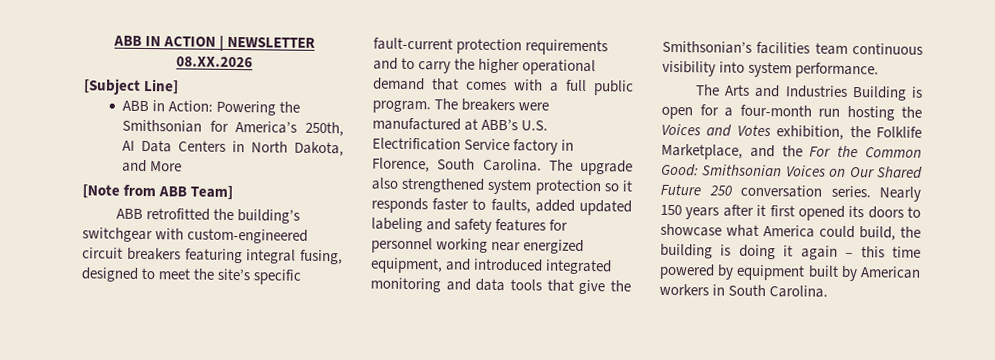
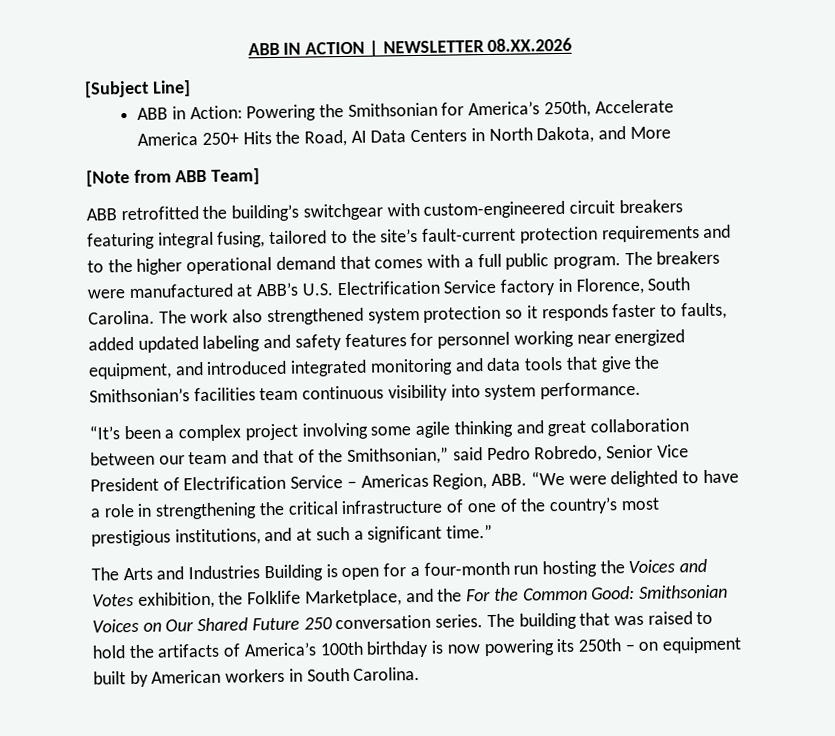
- ABB in Action: Powering the Smithsonian for America’s 250th, AI Data Centers in North Dakota, and More
+ ABB in Action: Powering the Smithsonian for America’s 250th, Accelerate America 250+ Hits the Road, AI Data Centers in North Dakota, and More
- ABB retrofitted the building’s switchgear with custom-engineered circuit breakers featuring integral fusing, designed to meet the site’s specific fault-current protection requirements and to carry the higher operational demand that comes with a full public program.
+ ABB retrofitted the building’s switchgear with custom-engineered circuit breakers featuring integral fusing, tailored to the site’s fault-current protection requirements and to the higher operational demand that comes with a full public program.
- The upgrade also strengthened system protection so it responds faster to faults, added updated labeling and safety features for personnel working near energized equipment, and introduced integrated monitoring and data tools that give the Smithsonian’s facilities team continuous visibility into system performance.
+ The work also strengthened system protection so it responds faster to faults, added updated labeling and safety features for personnel working near energized equipment, and introduced integrated monitoring and data tools that give the Smithsonian’s facilities team continuous visibility into system performance.
+ “It’s been a complex project involving some agile thinking and great collaboration between our team and that of the Smithsonian,” said Pedro Robredo, Senior Vice President of Electrification Service – Americas Region, ABB. “We were delighted to have a role in strengthening the critical infrastructure of one of the country’s most prestigious institutions, and at such a significant time.”
- Nearly 150 years after it first opened its doors to showcase what America could build, the building is doing it again – this time powered by equipment built by American workers in South Carolina.
+ The building that was raised to hold the artifacts of America’s 100th birthday is now powering its 250th – on equipment built by American workers in South Carolina.

